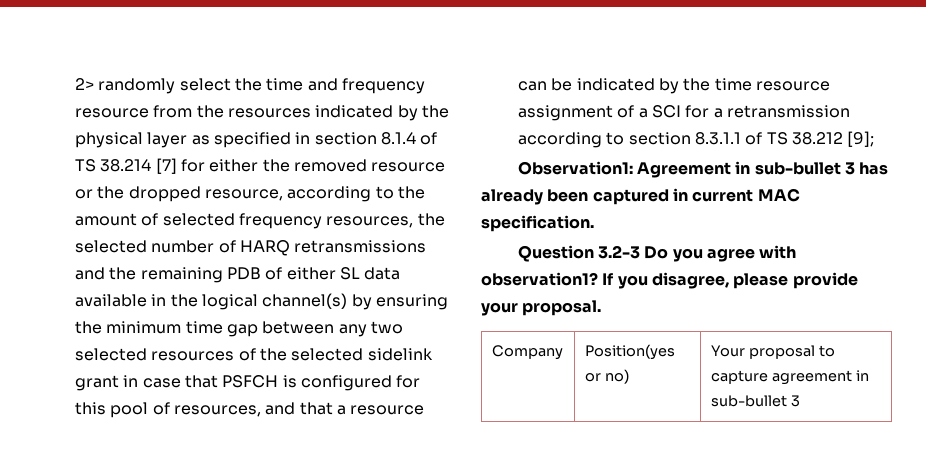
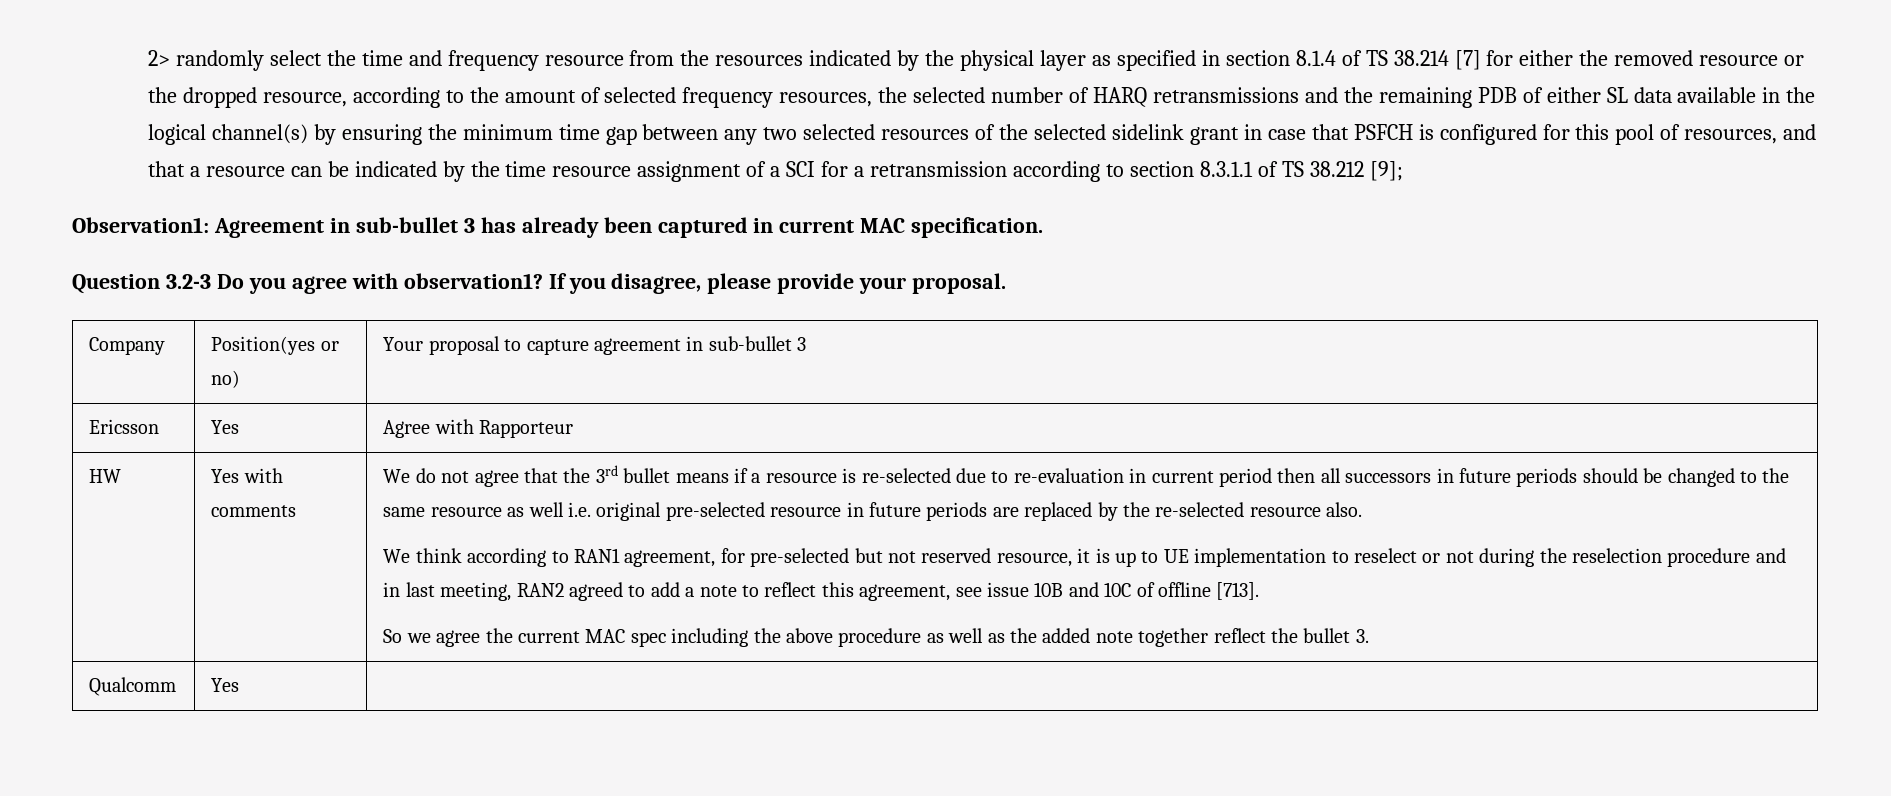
+ Ericsson | Yes | Agree with Rapporteur
+ HW | Yes with comments | We do not agree that the 3rd bullet means if a resource is re-selected due to re-evaluation in current period then all successors in future periods should be changed to the same resource as well i.e. original pre-selected resource in future periods are replaced by the re-selected resource also.
+ We think according to RAN1 agreement, for pre-selected but not reserved resource, it is up to UE implementation to reselect or not during the reselection procedure and in last meeting, RAN2 agreed to add a note to reflect this agreement, see issue 10B and 10C of offline [713].
+ So we agree the current MAC spec including the above procedure as well as the added note together reflect the bullet 3.
+ Qualcomm | Yes |

